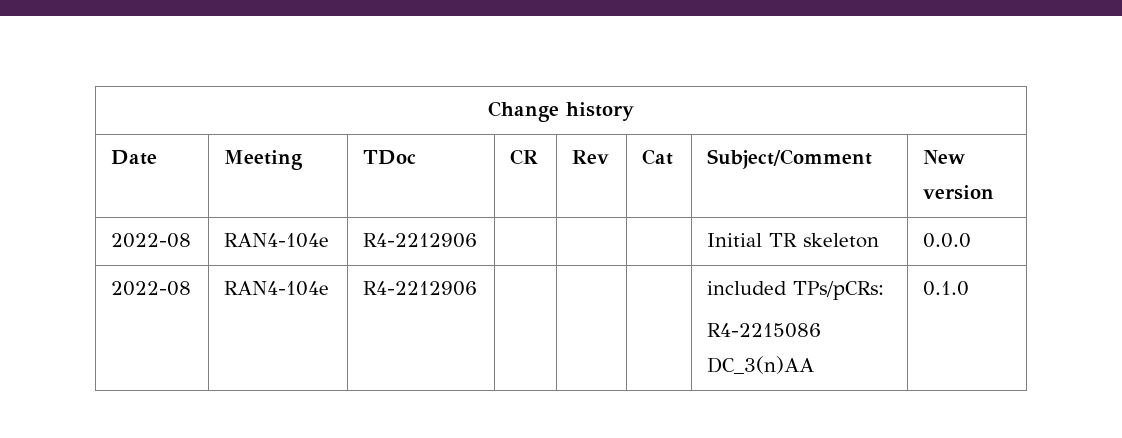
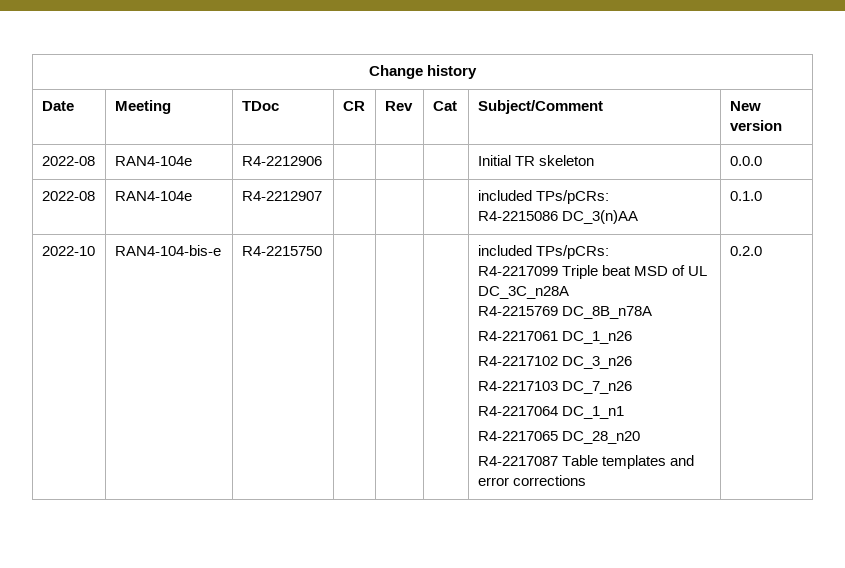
- 2022-08 | RAN4-104e | R4-2212906 | | | | included TPs/pCRs:
+ 2022-08 | RAN4-104e | R4-2212907 | | | | included TPs/pCRs:
+ 2022-10 | RAN4-104-bis-e | R4-2215750 | | | | included TPs/pCRs:
+ R4-2217099 Triple beat MSD of UL DC_3C_n28A
+ R4-2215769 DC_8B_n78A
+ R4-2217061 DC_1_n26
+ R4-2217102 DC_3_n26
+ R4-2217103 DC_7_n26
+ R4-2217064 DC_1_n1
+ R4-2217065 DC_28_n20
+ R4-2217087 Table templates and error corrections | 0.2.0

